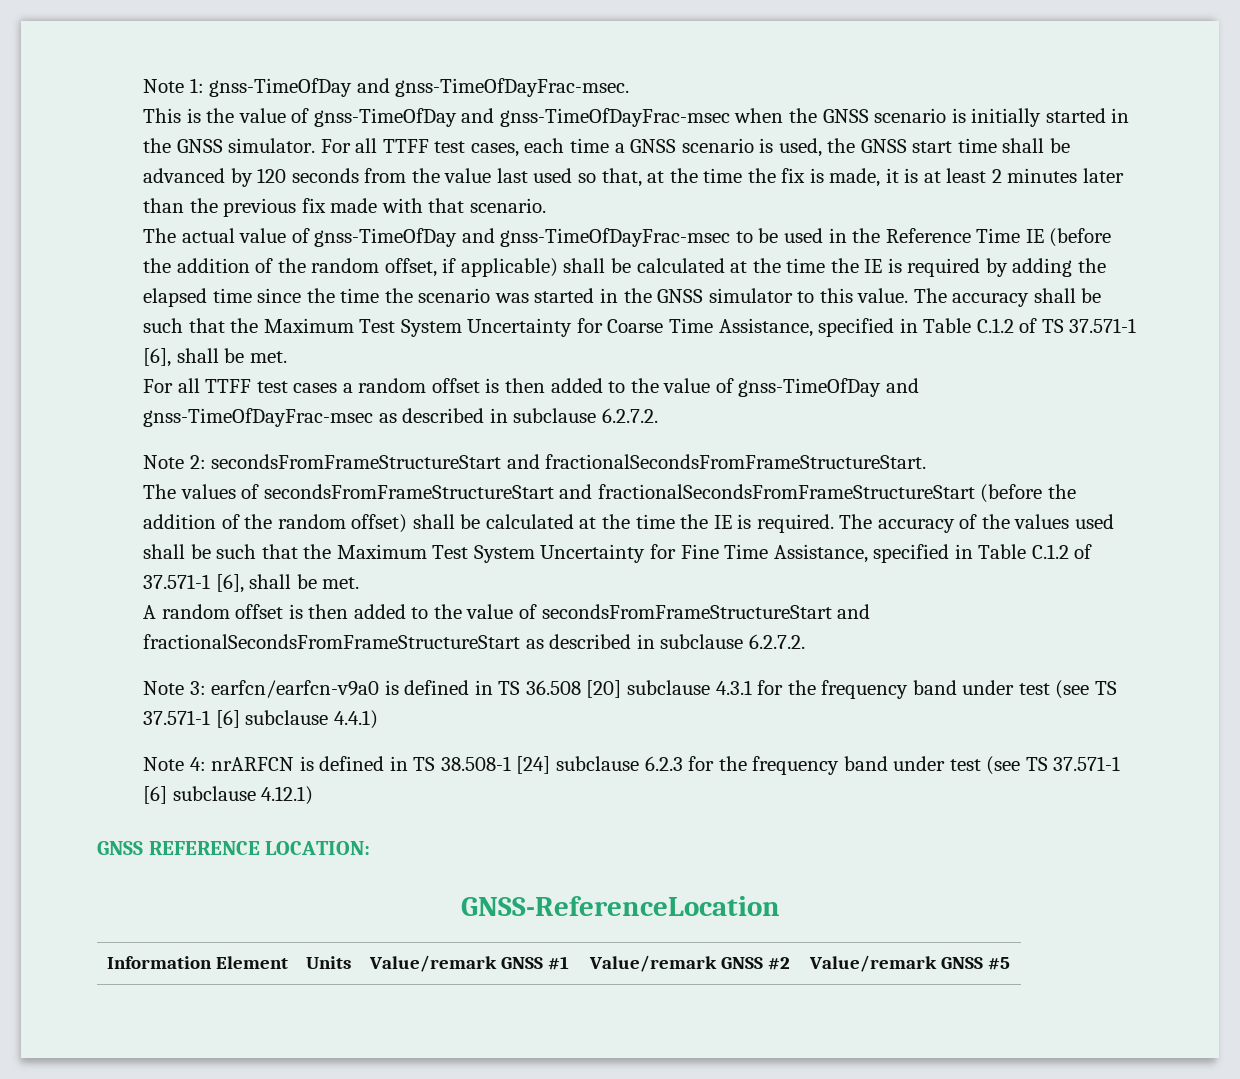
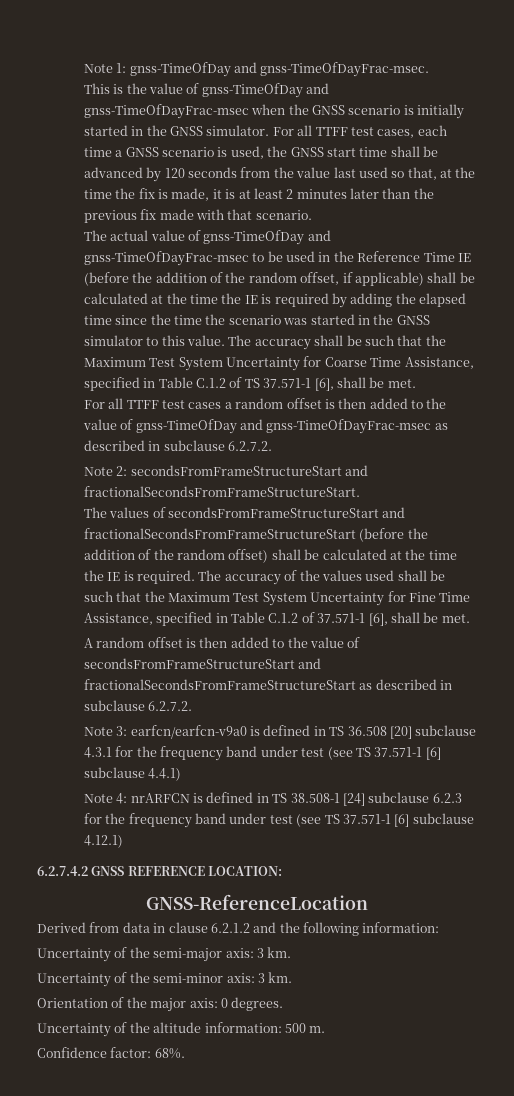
- GNSS REFERENCE LOCATION:
+ 6.2.7.4.2 GNSS REFERENCE LOCATION:
- Information Element | Units | Value/remark GNSS #1 | Value/remark GNSS #2 | Value/remark GNSS #5
+ Derived from data in clause 6.2.1.2 and the following information:
+ Uncertainty of the semi-major axis: 3 km.
+ Uncertainty of the semi-minor axis: 3 km.
+ Orientation of the major axis: 0 degrees.
+ Uncertainty of the altitude information: 500 m.
+ Confidence factor: 68%.

